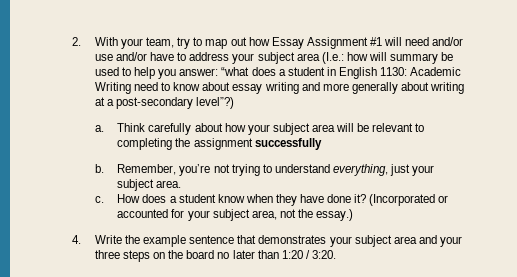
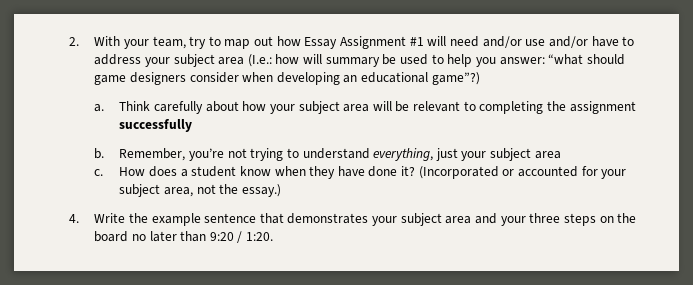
- 2. With your team, try to map out how Essay Assignment #1 will need and/or use and/or have to address your subject area (I.e.: how will summary be used to help you answer: “what does a student in English 1130: Academic Writing need to know about essay writing and more generally about writing at a post-secondary level”?)
+ 2. With your team, try to map out how Essay Assignment #1 will need and/or use and/or have to address your subject area (I.e.: how will summary be used to help you answer: “what should game designers consider when developing an educational game”?)
- Remember, you’re not trying to understand everything, just your subject area.
+ Remember, you’re not trying to understand everything, just your subject area
- 4. Write the example sentence that demonstrates your subject area and your three steps on the board no later than 1:20 / 3:20.
+ 4. Write the example sentence that demonstrates your subject area and your three steps on the board no later than 9:20 / 1:20.

